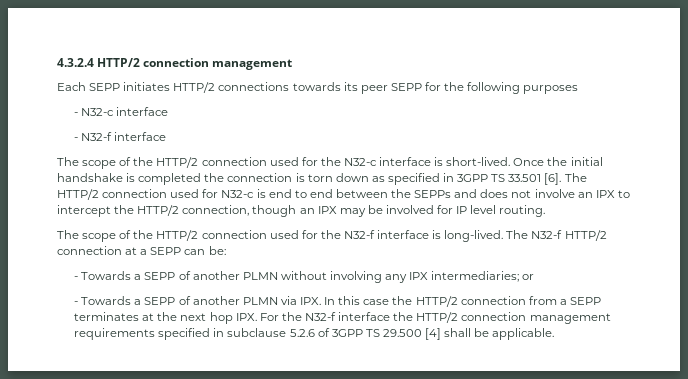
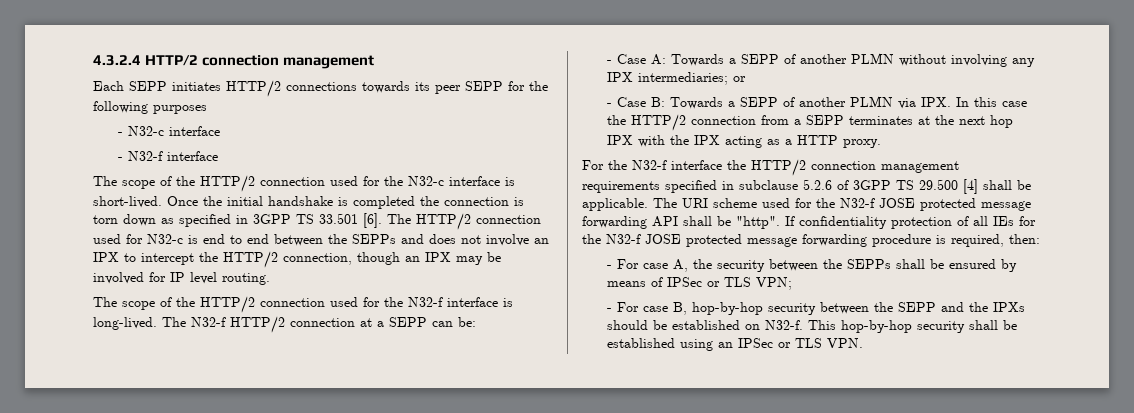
- - Towards a SEPP of another PLMN without involving any IPX intermediaries; or
+ - Case A: Towards a SEPP of another PLMN without involving any IPX intermediaries; or
- - Towards a SEPP of another PLMN via IPX. In this case the HTTP/2 connection from a SEPP terminates at the next hop IPX. For the N32-f interface the HTTP/2 connection management requirements specified in subclause 5.2.6 of 3GPP TS 29.500 [4] shall be applicable.
+ - Case B: Towards a SEPP of another PLMN via IPX. In this case the HTTP/2 connection from a SEPP terminates at the next hop IPX with the IPX acting as a HTTP proxy.
+ For the N32-f interface the HTTP/2 connection management requirements specified in subclause 5.2.6 of 3GPP TS 29.500 [4] shall be applicable.
+ The URI scheme used for the N32-f JOSE protected message forwarding API shall be "http". If confidentiality protection of all IEs for the N32-f JOSE protected message forwarding procedure is required, then:
+ - For case A, the security between the SEPPs shall be ensured by means of IPSec or TLS VPN;
+ - For case B, hop-by-hop security between the SEPP and the IPXs should be established on N32-f. This hop-by-hop security shall be established using an IPSec or TLS VPN.

